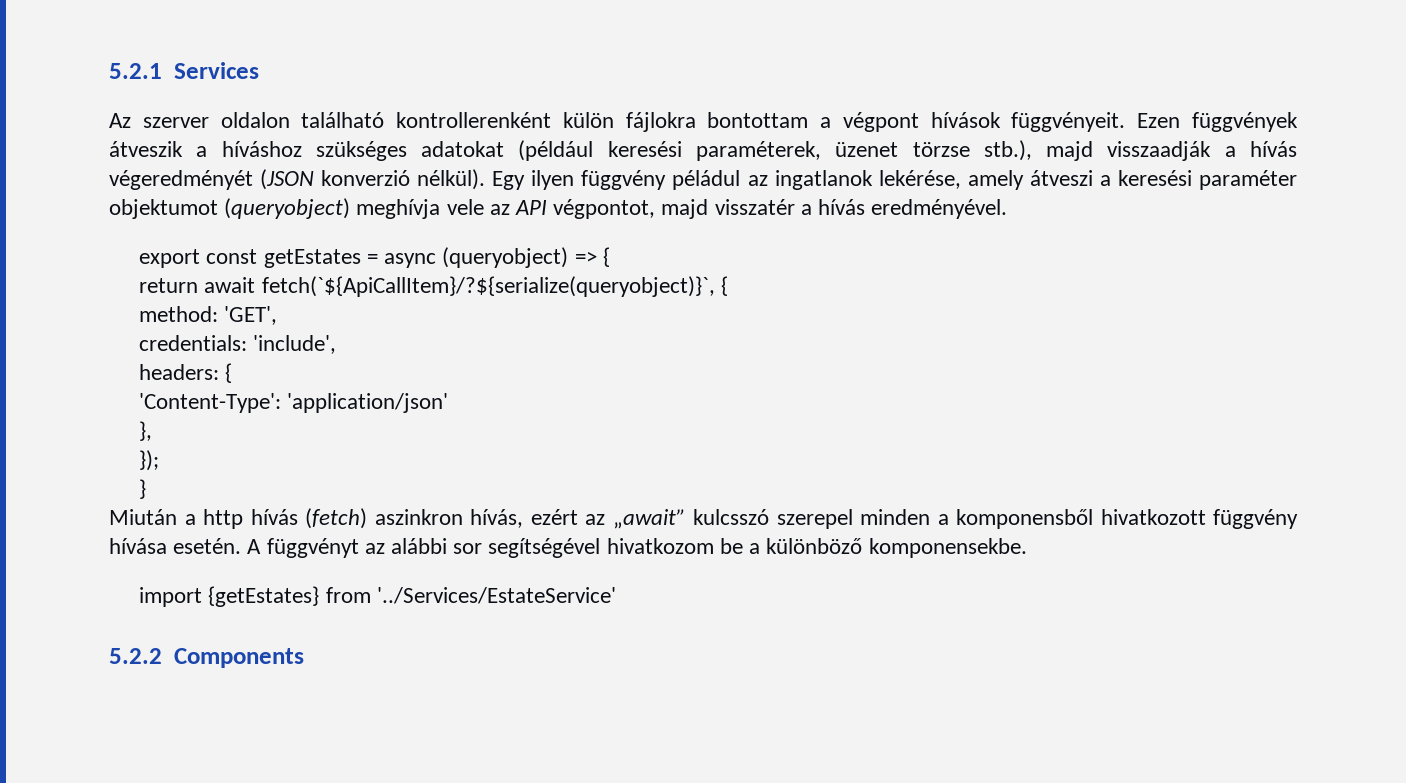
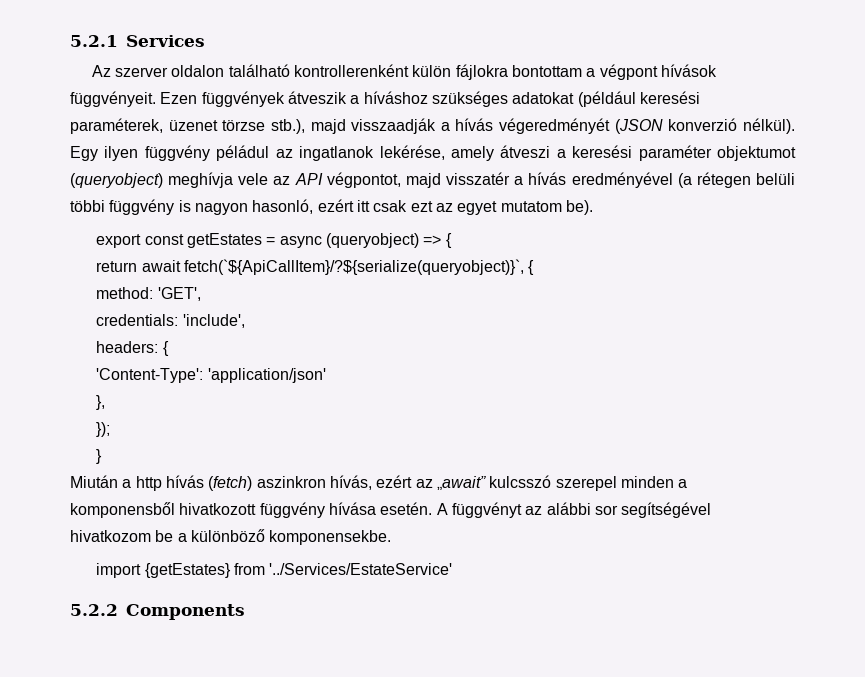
- Egy ilyen függvény péládul az ingatlanok lekérése, amely átveszi a keresési paraméter objektumot (queryobject) meghívja vele az API végpontot, majd visszatér a hívás eredményével.
+ Egy ilyen függvény péládul az ingatlanok lekérése, amely átveszi a keresési paraméter objektumot (queryobject) meghívja vele az API végpontot, majd visszatér a hívás eredményével (a rétegen belüli többi függvény is nagyon hasonló, ezért itt csak ezt az egyet mutatom be).

